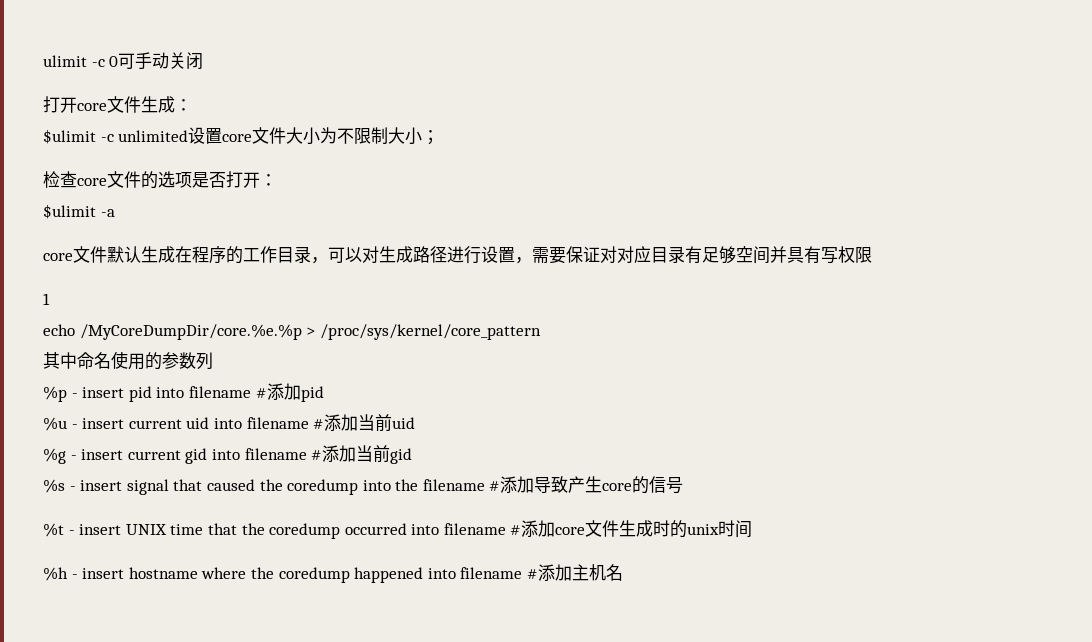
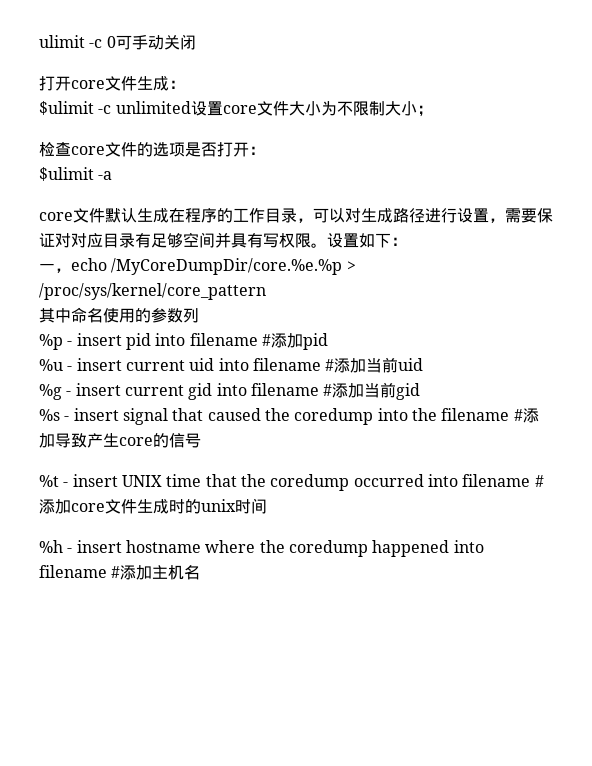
- core文件默认生成在程序的工作目录，可以对生成路径进行设置，需要保证对对应目录有足够空间并具有写权限
- 1
- echo /MyCoreDumpDir/core.%e.%p > /proc/sys/kernel/core_pattern
+ core文件默认生成在程序的工作目录，可以对生成路径进行设置，需要保证对对应目录有足够空间并具有写权限。设置如下：
+ 一，echo /MyCoreDumpDir/core.%e.%p > /proc/sys/kernel/core_pattern

